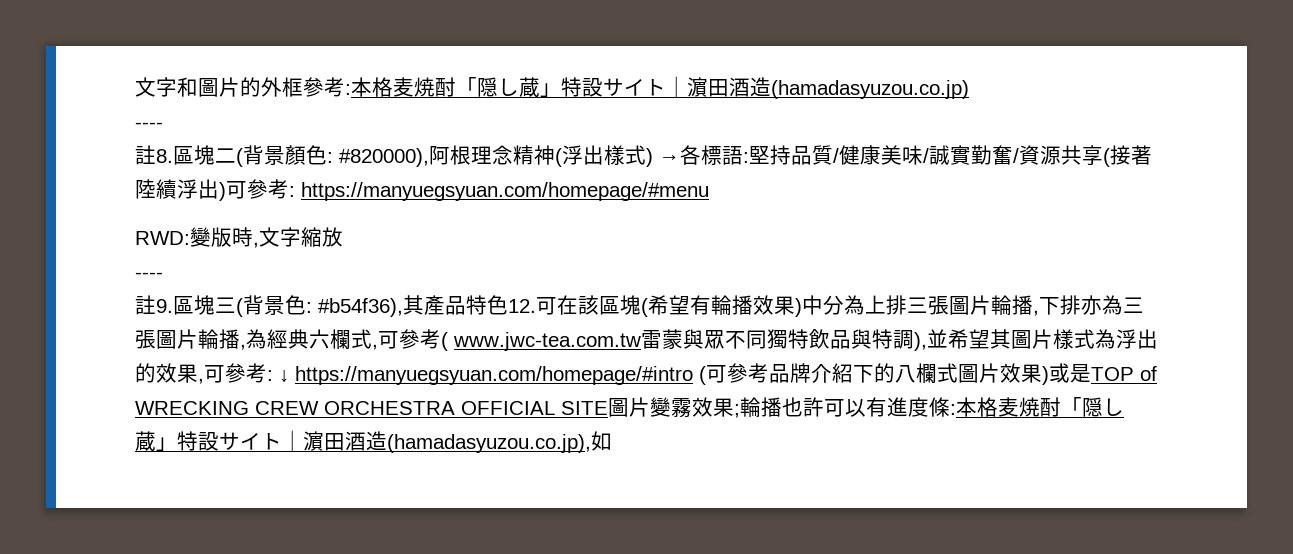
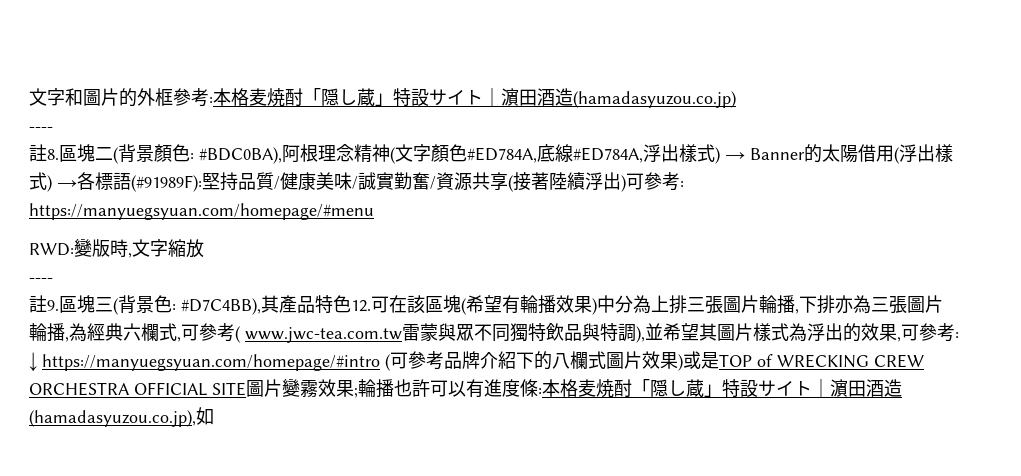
- 註8.區塊二(背景顏色: #820000),阿根理念精神(浮出樣式) →各標語:堅持品質/健康美味/誠實勤奮/資源共享(接著陸續浮出)可參考: https://manyuegsyuan.com/homepage/#menu
+ 註8.區塊二(背景顏色: #BDC0BA),阿根理念精神(文字顏色#ED784A,底線#ED784A,浮出樣式) → Banner的太陽借用(浮出樣式) →各標語(#91989F):堅持品質/健康美味/誠實勤奮/資源共享(接著陸續浮出)可參考: https://manyuegsyuan.com/homepage/#menu
- #b54f36),其產品特色12.可在該區塊(希望有輪播效果)中分為上排三張圖片輪播,下排亦為三張圖片輪播,為經典六欄式,可參考( www.jwc-tea.com.tw雷蒙與眾不同獨特飲品與特調),並希望其圖片樣式為浮出的效果,可參考:
+ #D7C4BB),其產品特色12.可在該區塊(希望有輪播效果)中分為上排三張圖片輪播,下排亦為三張圖片輪播,為經典六欄式,可參考( www.jwc-tea.com.tw雷蒙與眾不同獨特飲品與特調),並希望其圖片樣式為浮出的效果,可參考:

